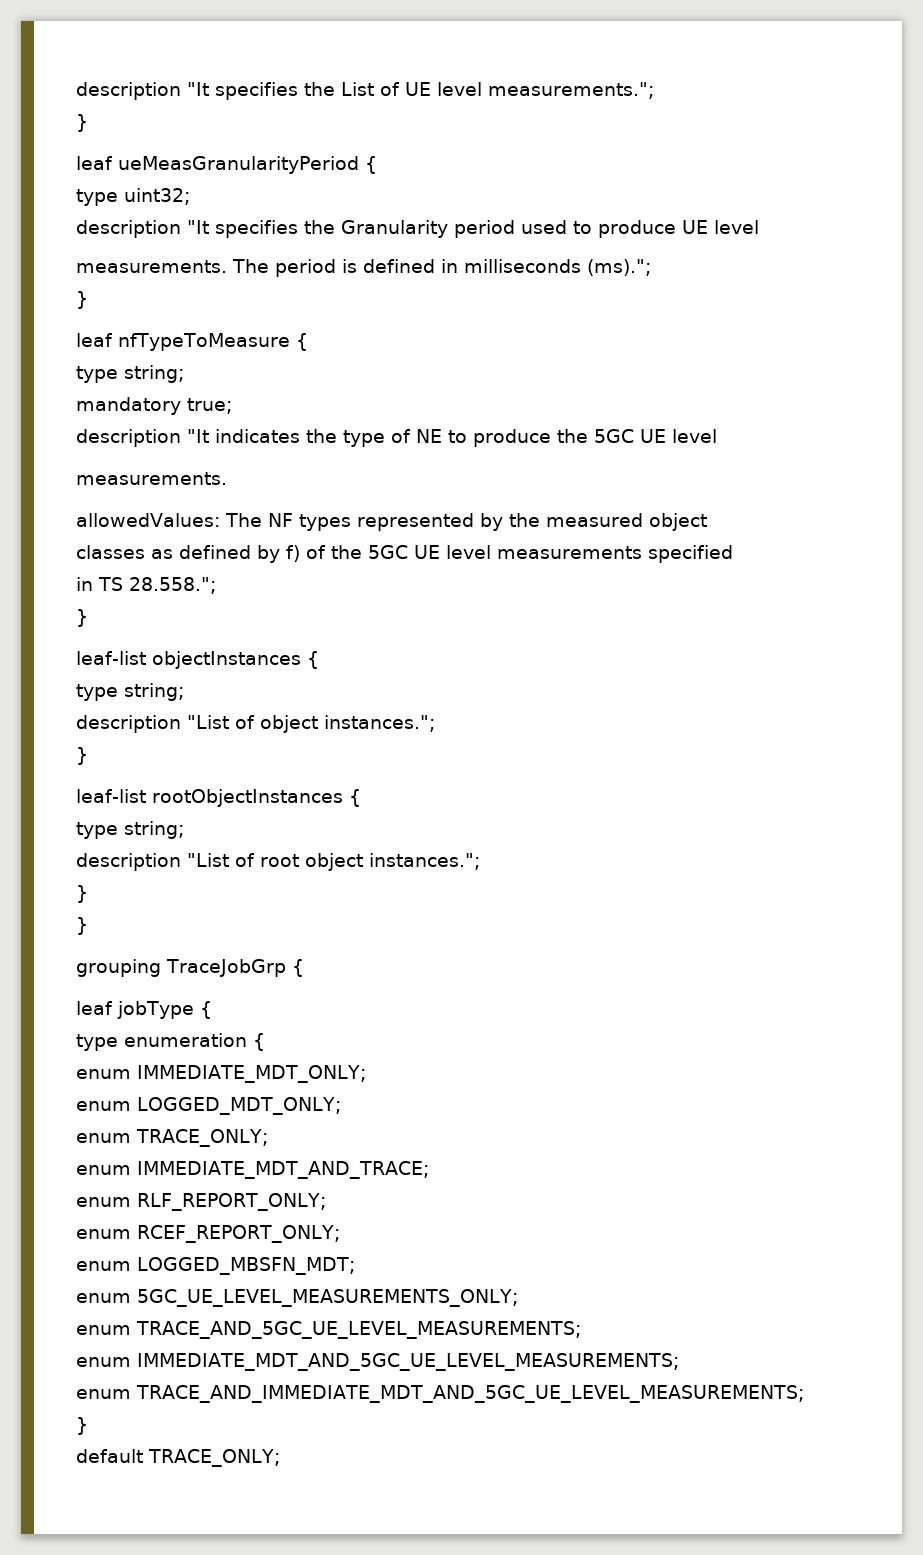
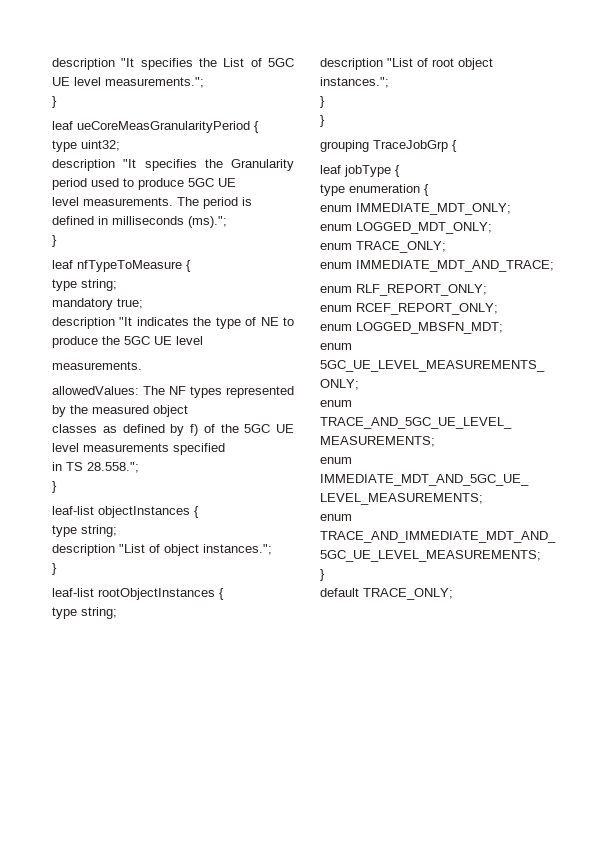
- description "It specifies the List of UE level measurements.";
+ description "It specifies the List of 5GC UE level measurements.";
- leaf ueMeasGranularityPeriod {
+ leaf ueCoreMeasGranularityPeriod {
- description "It specifies the Granularity period used to produce UE level
- measurements.
+ description "It specifies the Granularity period used to produce 5GC UE
+ level measurements.

